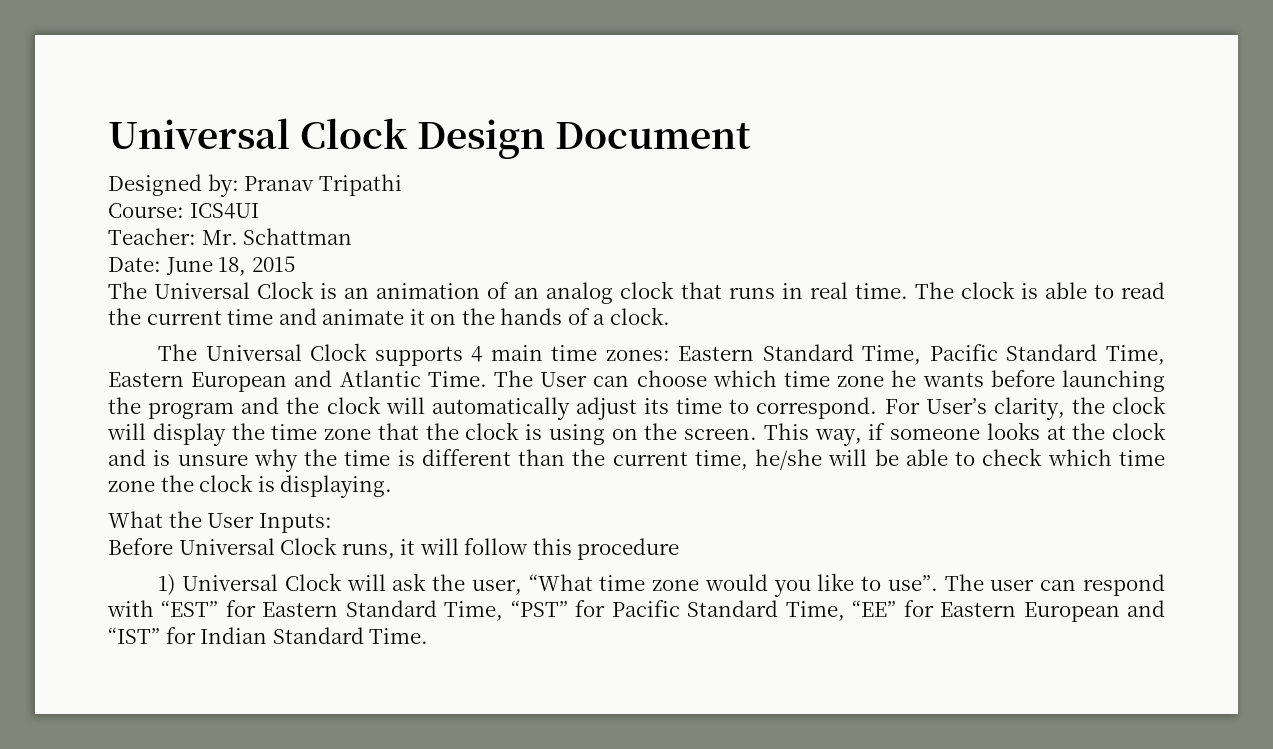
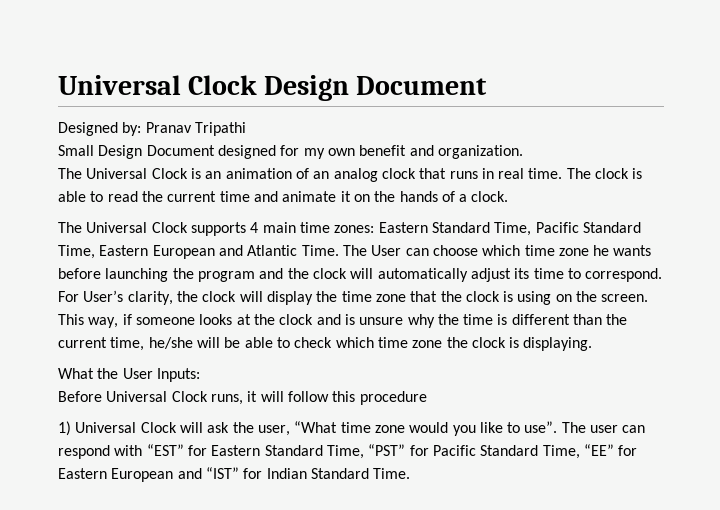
- Course: ICS4UI
- Teacher: Mr. Schattman
- Date: June 18, 2015
+ Small Design Document designed for my own benefit and organization.

